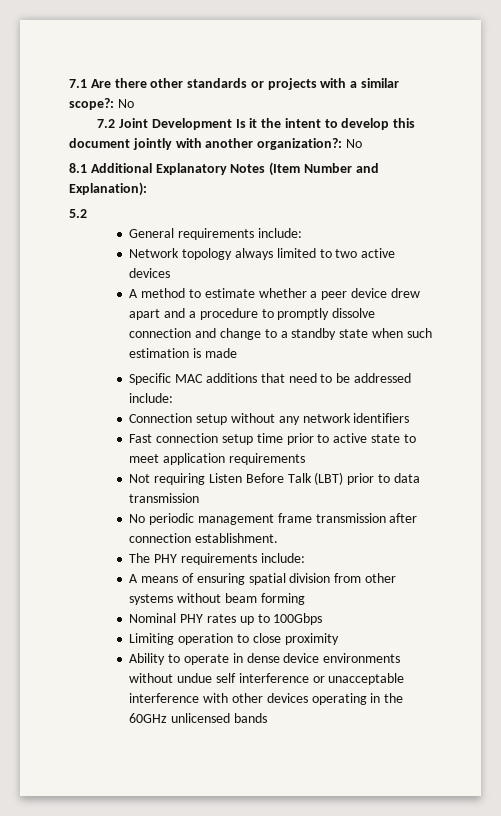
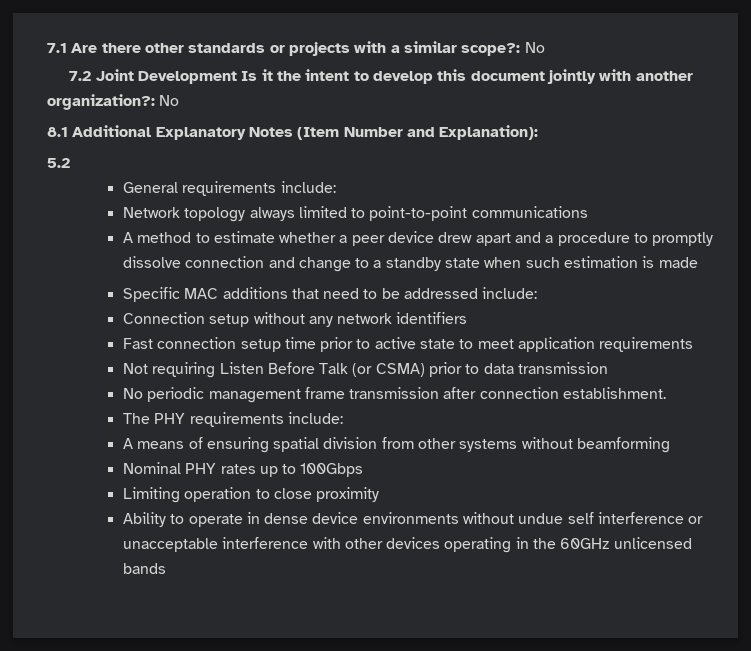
- Network topology always limited to two active devices
+ Network topology always limited to point-to-point communications
- Not requiring Listen Before Talk (LBT) prior to data transmission
+ Not requiring Listen Before Talk (or CSMA) prior to data transmission
- A means of ensuring spatial division from other systems without beam forming
+ A means of ensuring spatial division from other systems without beamforming

